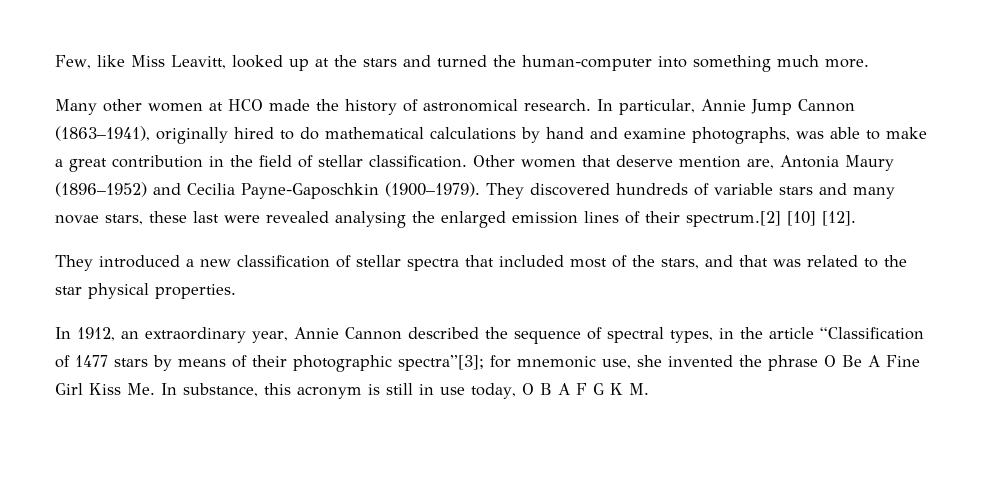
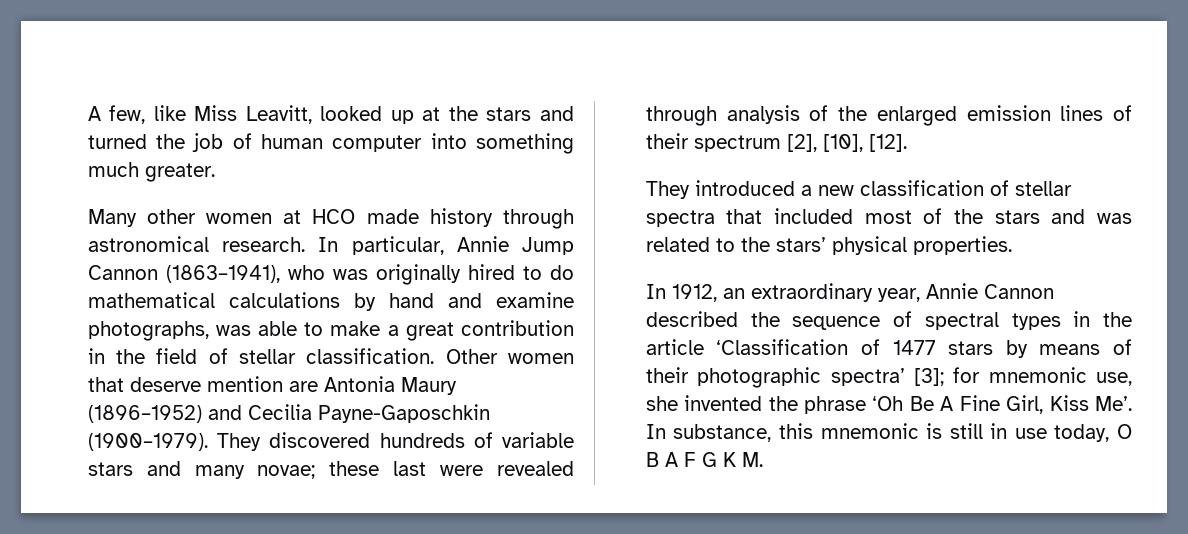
- Few, like Miss Leavitt, looked up at the stars and turned the human-computer into something much more.
+ A few, like Miss Leavitt, looked up at the stars and turned the job of human computer into something much greater.
- Many other women at HCO made the history of astronomical research.
+ Many other women at HCO made history through astronomical research.
- In particular, Annie Jump Cannon (1863–1941), originally hired to do mathematical calculations by hand and examine photographs, was able to make a great contribution in the field of stellar classification.
+ In particular, Annie Jump Cannon (1863–1941), who was originally hired to do mathematical calculations by hand and examine photographs, was able to make a great contribution in the field of stellar classification.
- Other women that deserve mention are, Antonia Maury (1896–1952) and Cecilia Payne-Gaposchkin (1900–1979).
+ Other women that deserve mention are Antonia Maury (1896–1952) and Cecilia Payne-Gaposchkin (1900–1979).
- They discovered hundreds of variable stars and many novae stars, these last were revealed analysing the enlarged emission lines of their spectrum.[2] [10] [12].
+ They discovered hundreds of variable stars and many novae; these last were revealed through analysis of the enlarged emission lines of their spectrum [2], [10], [12].
- They introduced a new classification of stellar spectra that included most of the stars, and that was related to the star physical properties.
+ They introduced a new classification of stellar spectra that included most of the stars and was related to the stars’ physical properties.
- In 1912, an extraordinary year, Annie Cannon described the sequence of spectral types, in the article “Classification of 1477 stars by means of their photographic spectra”[3]; for mnemonic use, she invented the phrase O Be A Fine Girl Kiss Me. In substance, this acronym is still in use today, O B A F G K M.
+ In 1912, an extraordinary year, Annie Cannon described the sequence of spectral types in the article ‘Classification of 1477 stars by means of their photographic spectra’ [3]; for mnemonic use, she invented the phrase ‘Oh Be A Fine Girl, Kiss Me’. In substance, this mnemonic is still in use today, O B A F G K M.

